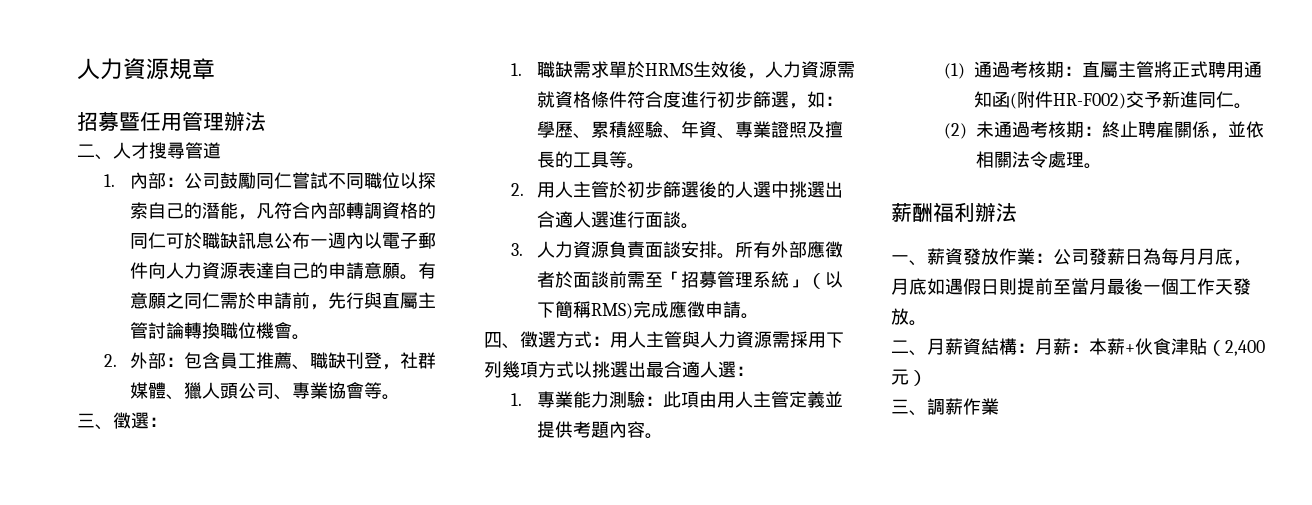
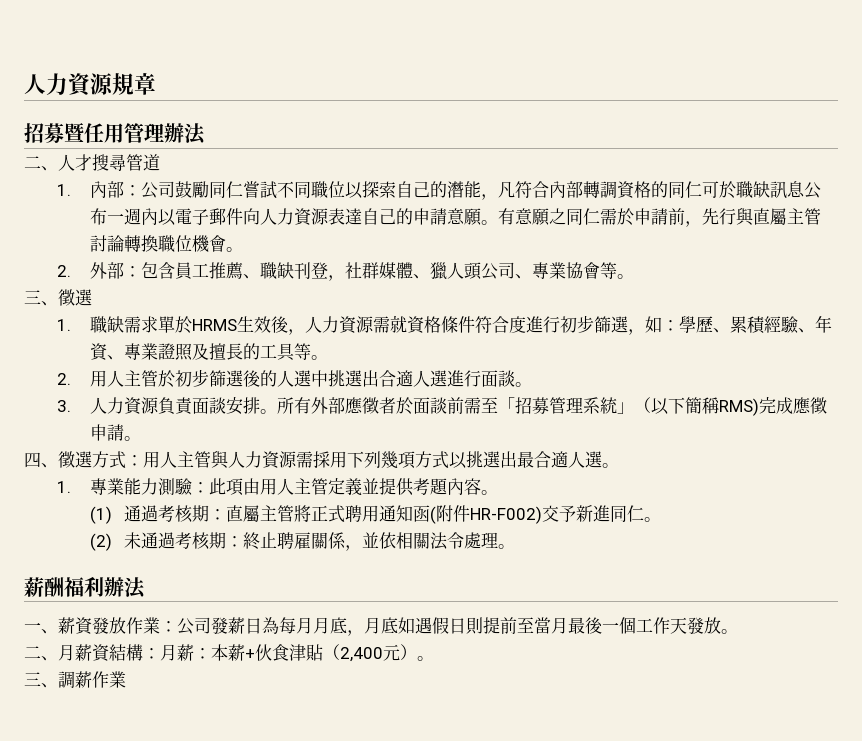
- 三、徵選：
+ 三、徵選
- 四、徵選方式：用人主管與人力資源需採用下列幾項方式以挑選出最合適人選：
+ 四、徵選方式：用人主管與人力資源需採用下列幾項方式以挑選出最合適人選。
- 二、月薪資結構：月薪：本薪+伙食津貼（2,400元）
+ 二、月薪資結構：月薪：本薪+伙食津貼（2,400元）。

